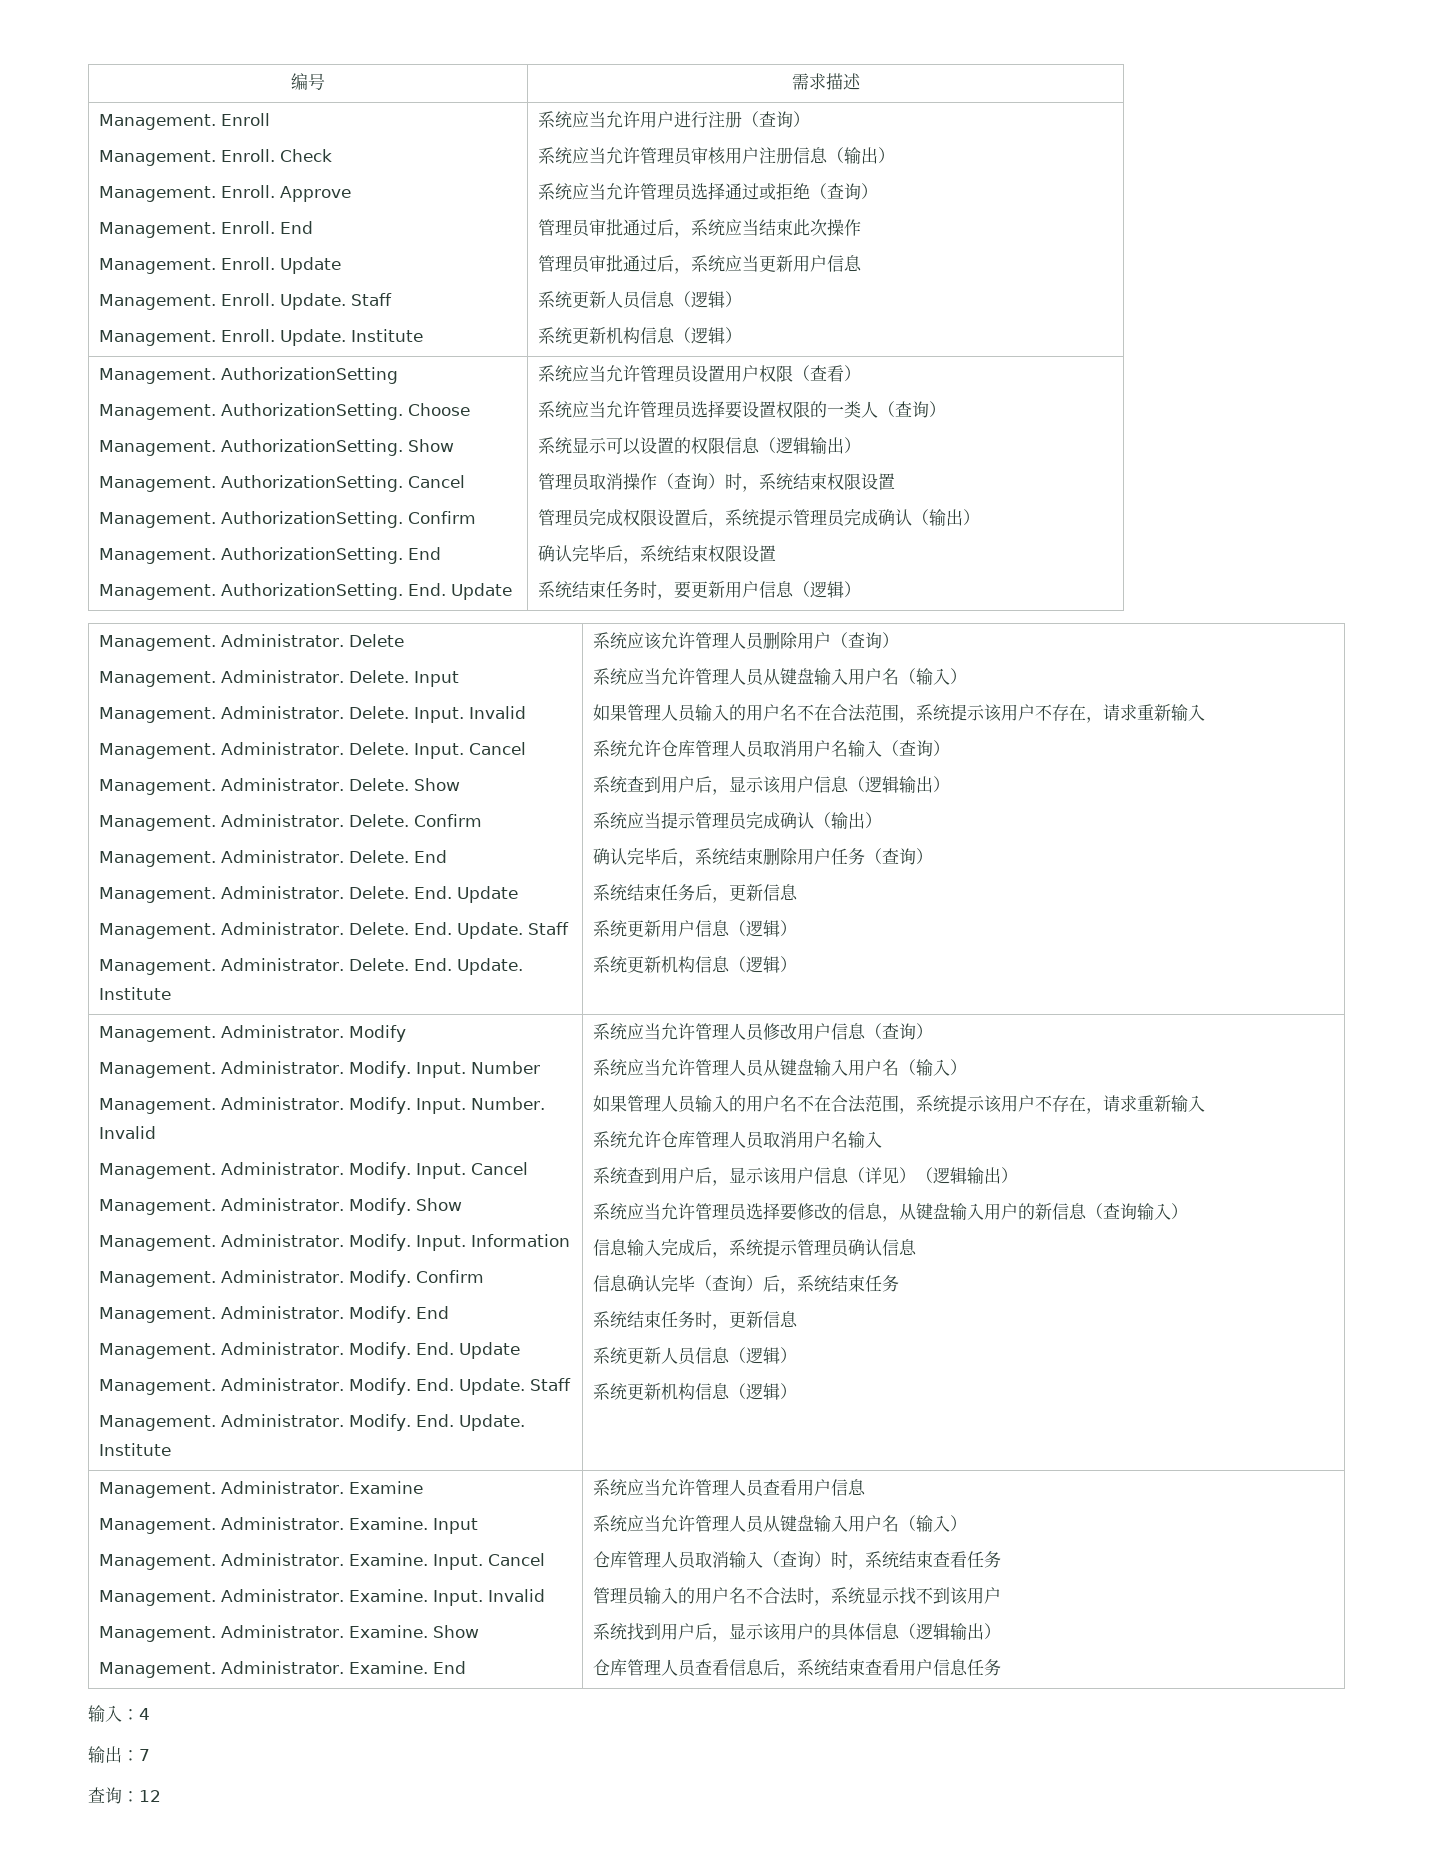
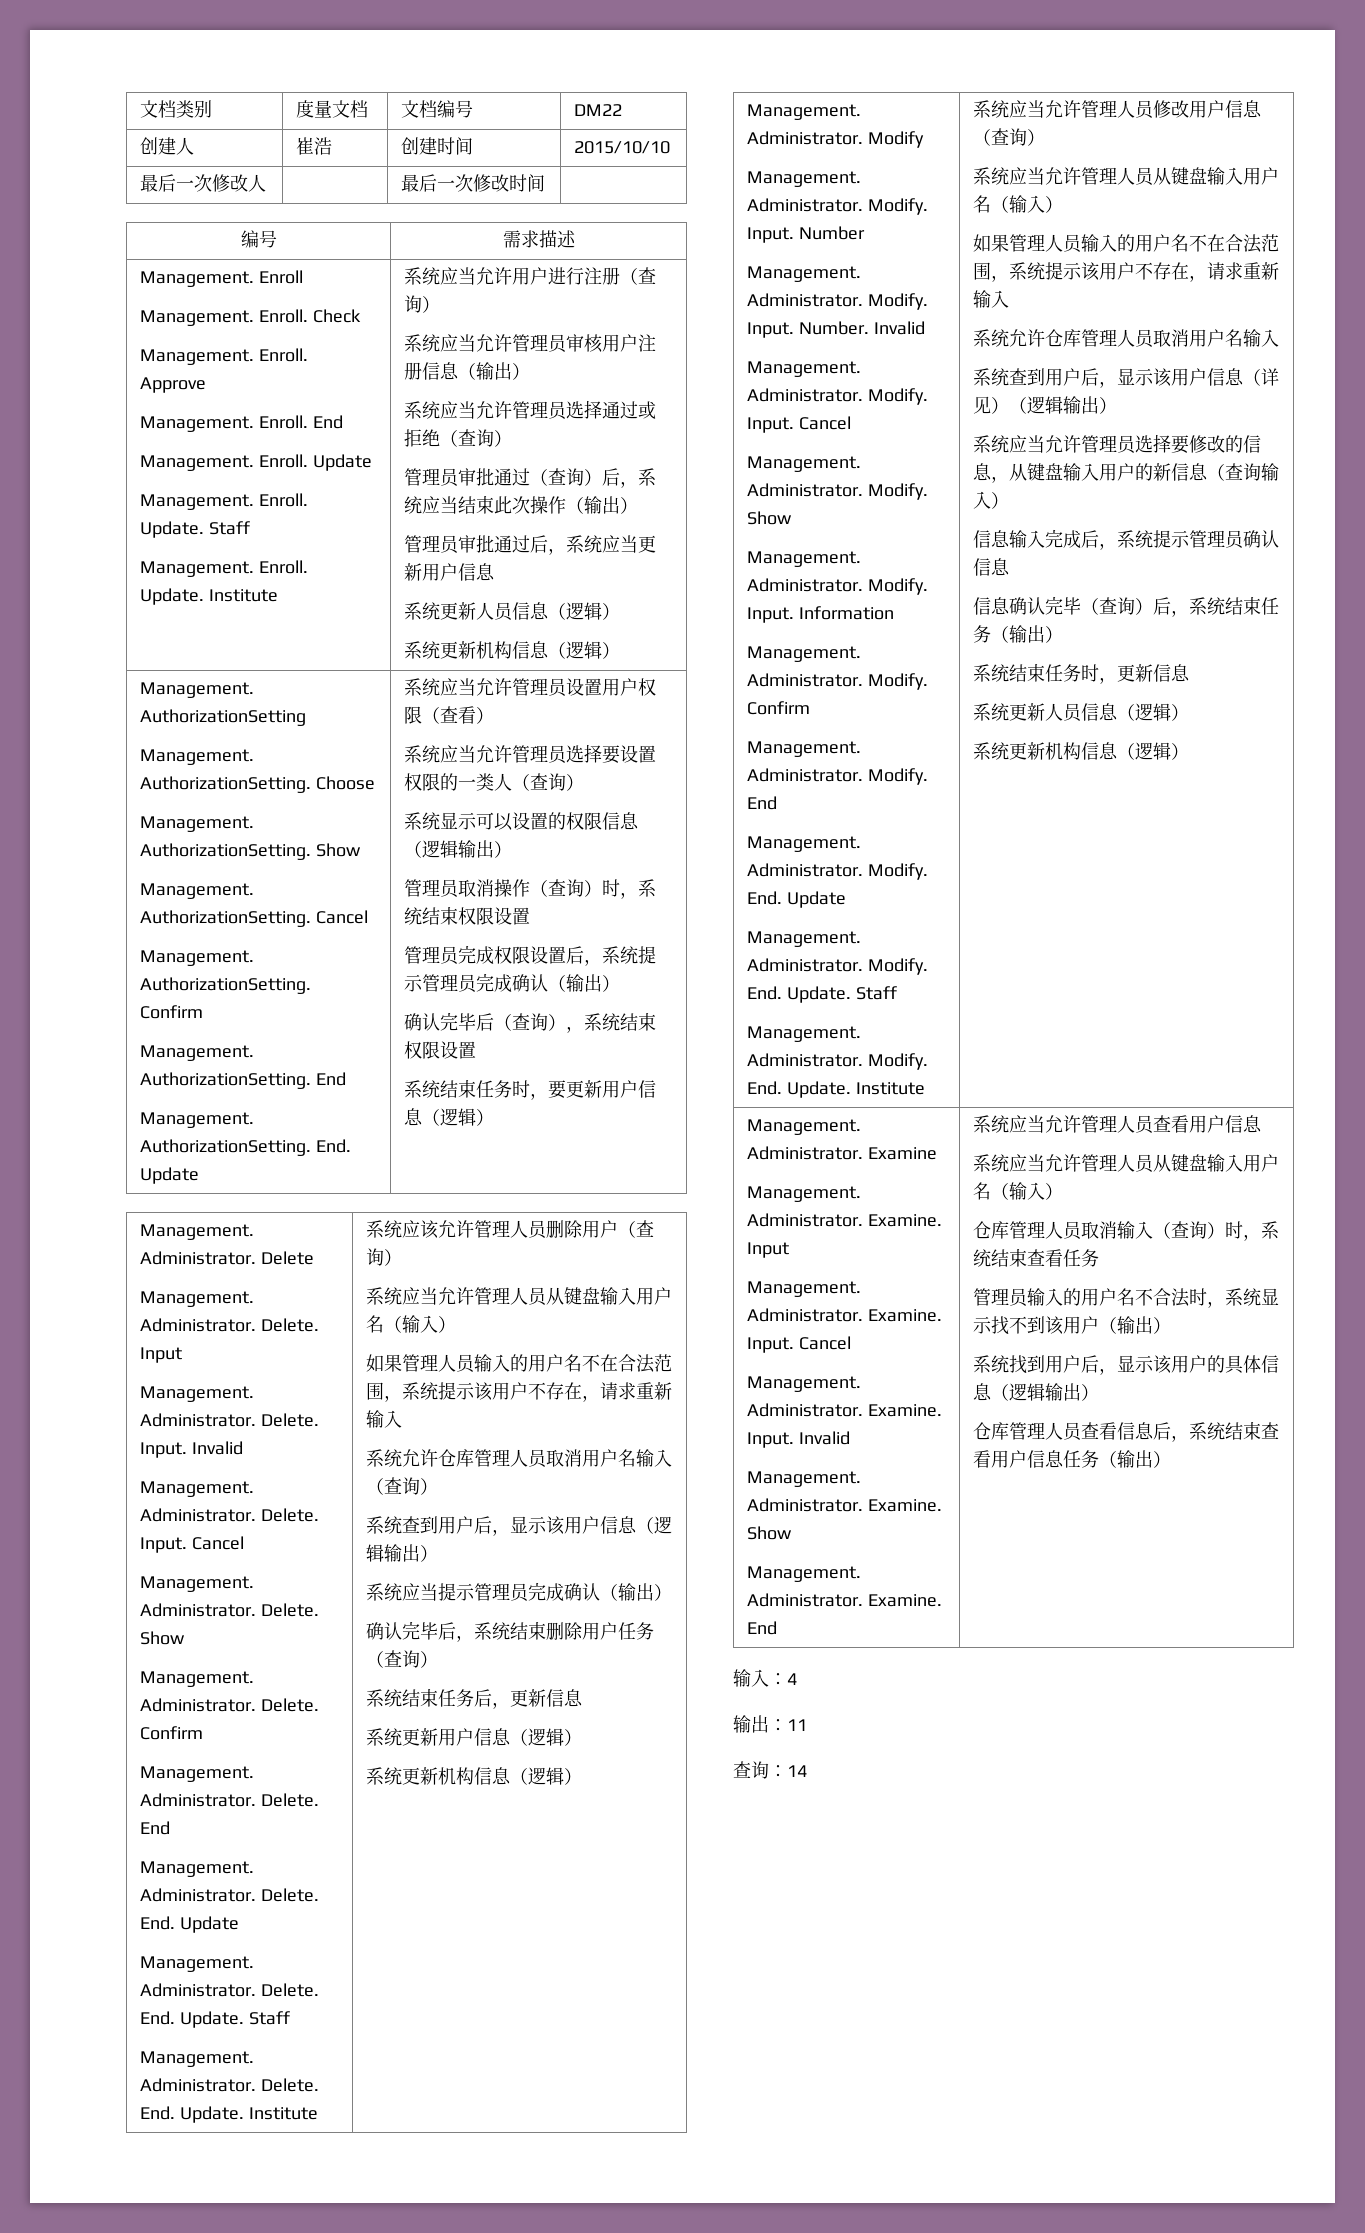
+ 文档类别 | 度量文档 | 文档编号 | DM22
+ 创建人 | 崔浩 | 创建时间 | 2015/10/10
+ 最后一次修改人 | | 最后一次修改时间 |
- 管理员审批通过后，系统应当结束此次操作
+ 管理员审批通过（查询）后，系统应当结束此次操作（输出）
- 确认完毕后，系统结束权限设置
+ 确认完毕后（查询），系统结束权限设置
- 信息确认完毕（查询）后，系统结束任务
+ 信息确认完毕（查询）后，系统结束任务（输出）
- 管理员输入的用户名不合法时，系统显示找不到该用户
+ 管理员输入的用户名不合法时，系统显示找不到该用户（输出）
- 仓库管理人员查看信息后，系统结束查看用户信息任务
+ 仓库管理人员查看信息后，系统结束查看用户信息任务（输出）
- 输出：7
+ 输出：11
- 查询：12
+ 查询：14

